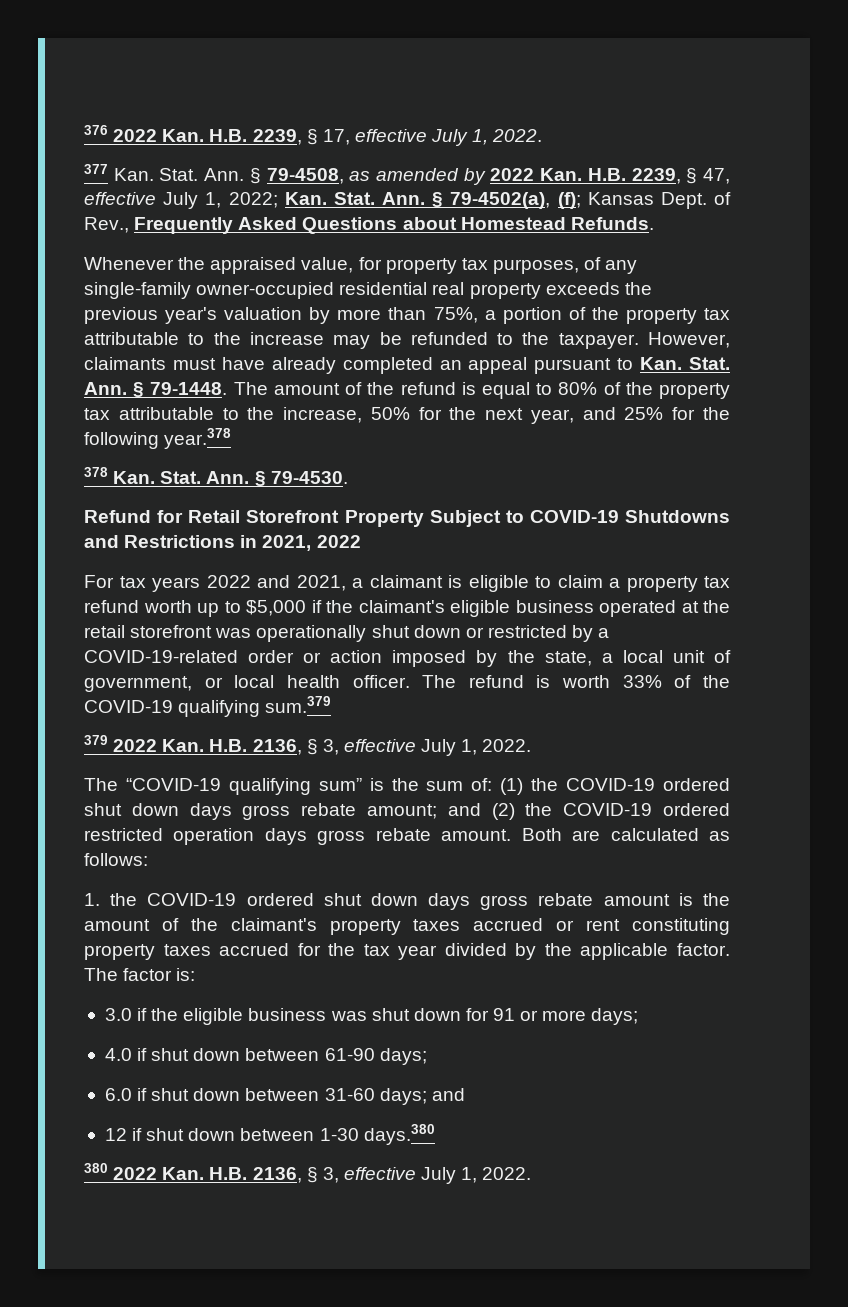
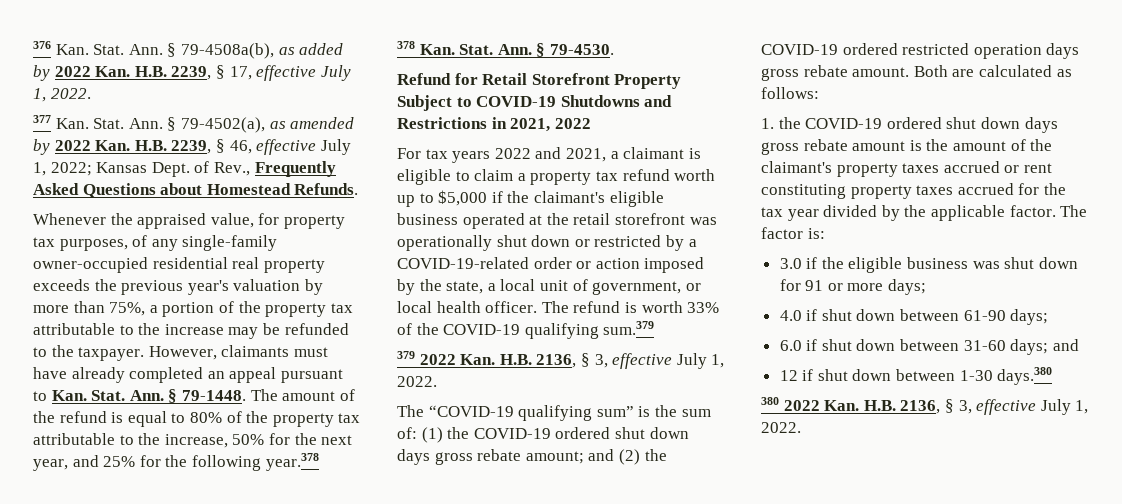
- 376 2022 Kan. H.B. 2239, § 17, effective July 1, 2022.
+ 376 Kan. Stat. Ann. § 79-4508a(b), as added by 2022 Kan. H.B. 2239, § 17, effective July 1, 2022.
- Ann. § 79-4508, as amended by 2022 Kan. H.B. 2239, § 47, effective July 1, 2022; Kan. Stat. Ann. § 79-4502(a), (f); Kansas Dept. of Rev., Frequently Asked Questions about Homestead Refunds.
+ Ann. § 79-4502(a), as amended by 2022 Kan. H.B. 2239, § 46, effective July 1, 2022; Kansas Dept. of Rev., Frequently Asked Questions about Homestead Refunds.

